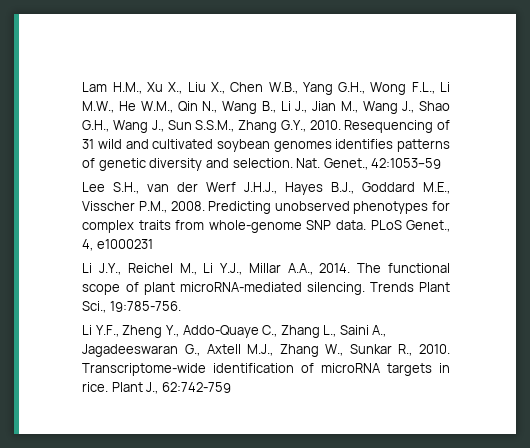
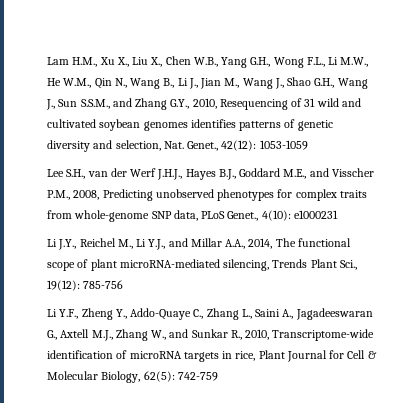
- Lam H.M., Xu X., Liu X., Chen W.B., Yang G.H., Wong F.L., Li M.W., He W.M., Qin N., Wang B., Li J., Jian M., Wang J., Shao G.H., Wang J., Sun S.S.M., Zhang G.Y., 2010. Resequencing of 31 wild and cultivated soybean genomes identifies patterns of genetic diversity and selection. Nat. Genet., 42:1053–59
+ Lam H.M., Xu X., Liu X., Chen W.B., Yang G.H., Wong F.L., Li M.W., He W.M., Qin N., Wang B., Li J., Jian M., Wang J., Shao G.H., Wang J., Sun S.S.M., and Zhang G.Y., 2010, Resequencing of 31 wild and cultivated soybean genomes identifies patterns of genetic diversity and selection, Nat. Genet., 42(12): 1053-1059
- Lee S.H., van der Werf J.H.J., Hayes B.J., Goddard M.E., Visscher P.M., 2008. Predicting unobserved phenotypes for complex traits from whole-genome SNP data. PLoS Genet., 4, e1000231
+ Lee S.H., van der Werf J.H.J., Hayes B.J., Goddard M.E., and Visscher P.M., 2008, Predicting unobserved phenotypes for complex traits from whole-genome SNP data, PLoS Genet., 4(10): e1000231
- Li J.Y., Reichel M., Li Y.J., Millar A.A., 2014. The functional scope of plant microRNA-mediated silencing. Trends Plant Sci., 19:785-756.
+ Li J.Y., Reichel M., Li Y.J., and Millar A.A., 2014, The functional scope of plant microRNA-mediated silencing, Trends Plant Sci., 19(12): 785-756
- Li Y.F., Zheng Y., Addo-Quaye C., Zhang L., Saini A., Jagadeeswaran G., Axtell M.J., Zhang W., Sunkar R., 2010. Transcriptome-wide identification of microRNA targets in rice. Plant J., 62:742-759
+ Li Y.F., Zheng Y., Addo-Quaye C., Zhang L., Saini A., Jagadeeswaran G., Axtell M.J., Zhang W., and Sunkar R., 2010, Transcriptome-wide identification of microRNA targets in rice, Plant Journal for Cell & Molecular Biology, 62(5): 742-759

